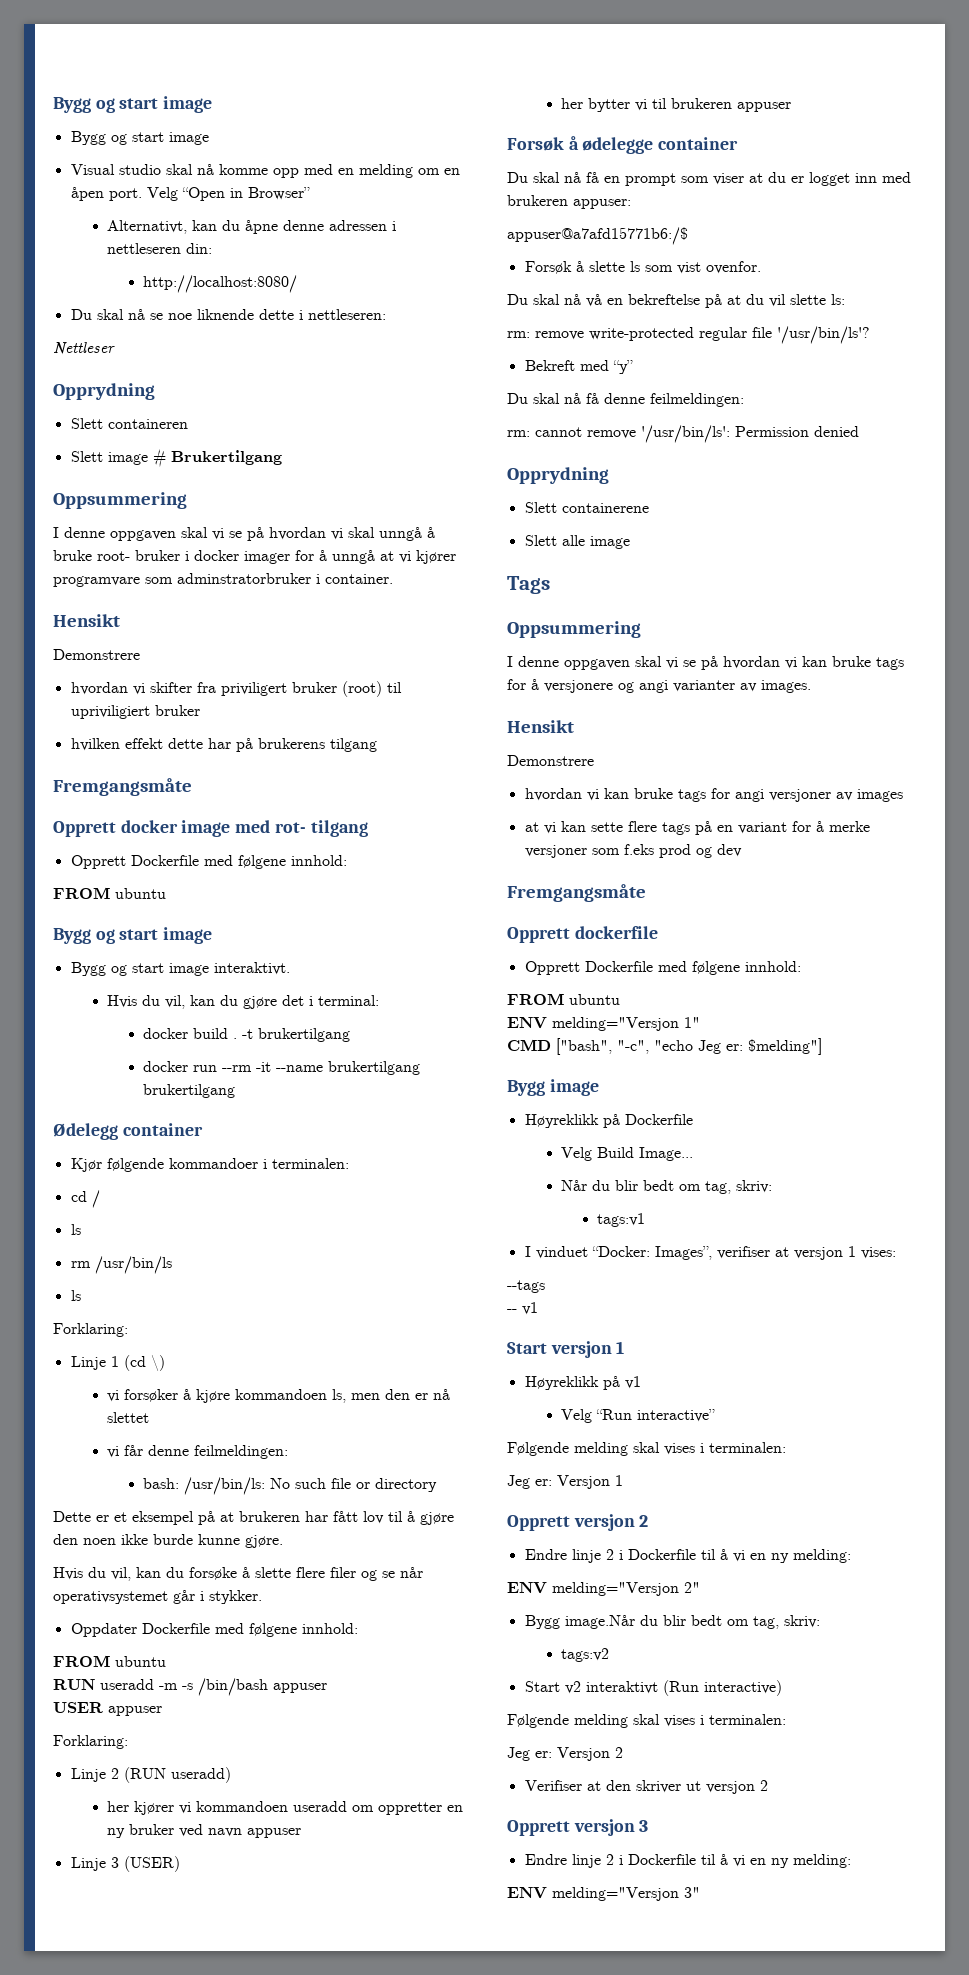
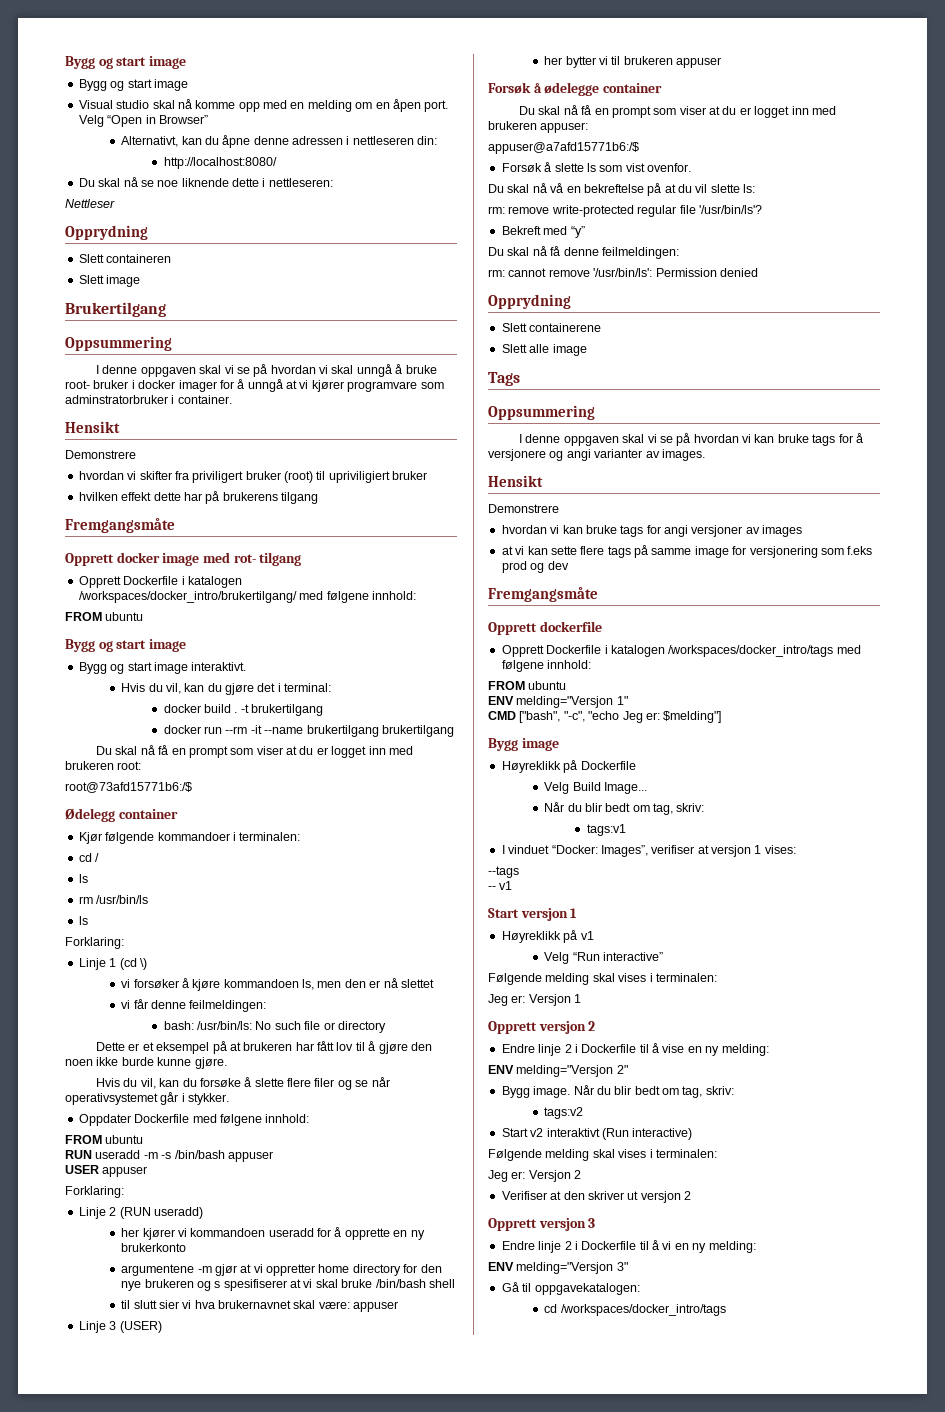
- Slett image # Brukertilgang
+ Slett image
+ Brukertilgang
  Opprett docker image med rot- tilgang
- Opprett Dockerfile med følgene innhold:
+ Opprett Dockerfile i katalogen /workspaces/docker_intro/brukertilgang/ med følgene innhold:
+ Du skal nå få en prompt som viser at du er logget inn med brukeren root:
+ root@73afd15771b6:/$
- her kjører vi kommandoen useradd om oppretter en ny bruker ved navn appuser
+ her kjører vi kommandoen useradd for å opprette en ny brukerkonto
+ argumentene -m gjør at vi oppretter home directory for den nye brukeren og s spesifiserer at vi skal bruke /bin/bash shell
+ til slutt sier vi hva brukernavnet skal være: appuser
- at vi kan sette flere tags på en variant for å merke versjoner som f.eks prod og dev
+ at vi kan sette flere tags på samme image for versjonering som f.eks prod og dev
  Opprett dockerfile
- Opprett Dockerfile med følgene innhold:
+ Opprett Dockerfile i katalogen /workspaces/docker_intro/tags med følgene innhold:
  Opprett versjon 2
- Endre linje 2 i Dockerfile til å vi en ny melding:
+ Endre linje 2 i Dockerfile til å vise en ny melding:
- Bygg image.Når du blir bedt om tag, skriv:
+ Bygg image. Når du blir bedt om tag, skriv:
+ Gå til oppgavekatalogen:
+ cd /workspaces/docker_intro/tags

